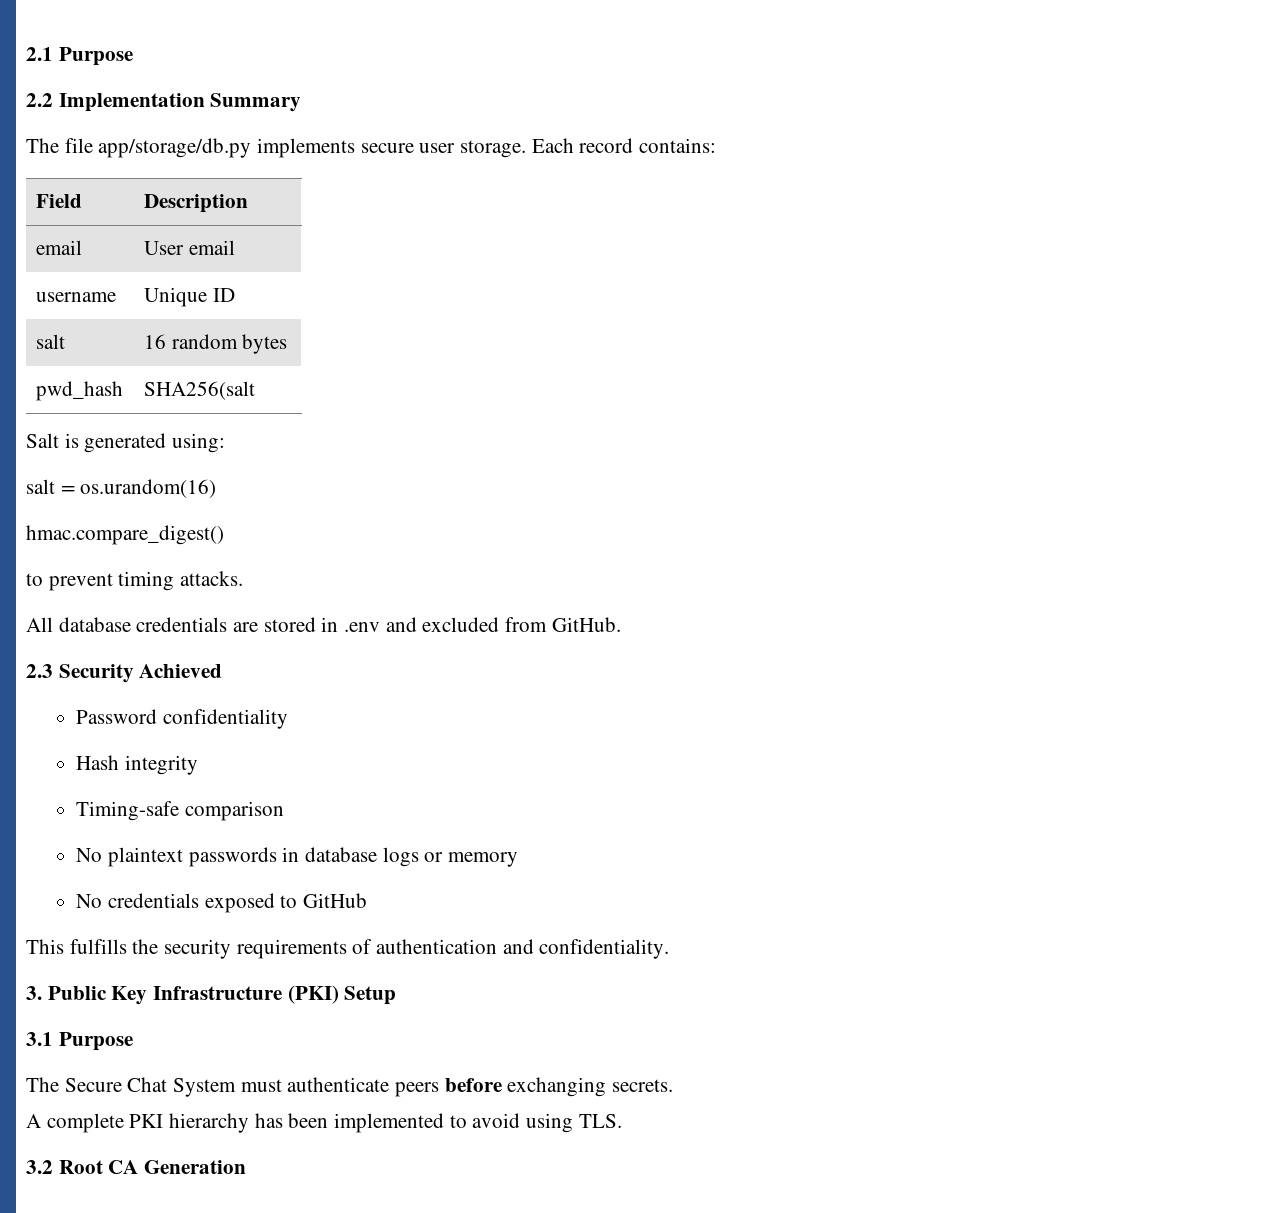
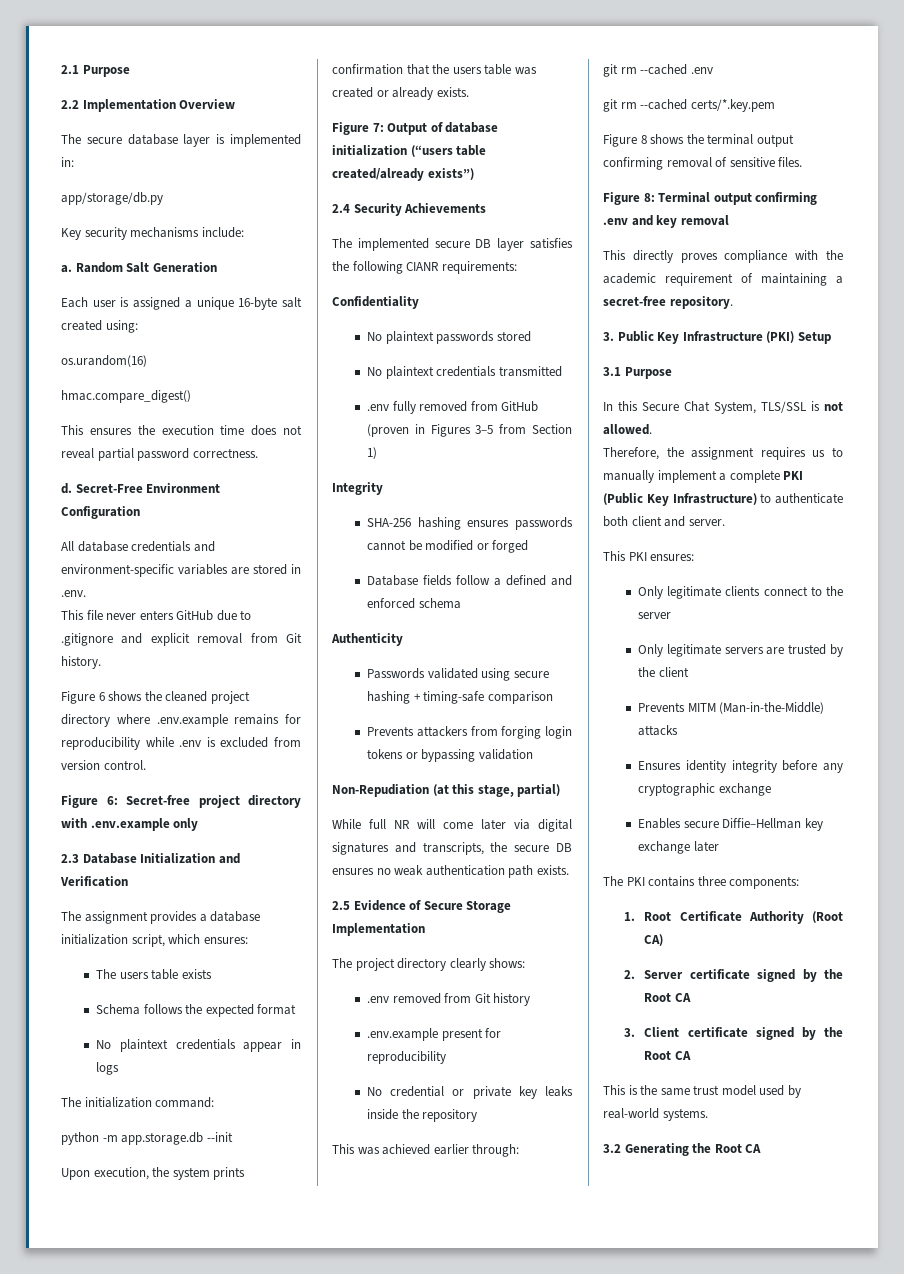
- 2.2 Implementation Summary
- The file app/storage/db.py implements secure user storage. Each record contains:
- Field | Description
- email | User email
- username | Unique ID
- salt | 16 random bytes
- pwd_hash | SHA256(salt
- Salt is generated using:
+ 2.2 Implementation Overview
+ The secure database layer is implemented in:
+ app/storage/db.py
+ Key security mechanisms include:
+ a. Random Salt Generation
+ Each user is assigned a unique 16-byte salt created using:
- salt = os.urandom(16)
+ os.urandom(16)
- to prevent timing attacks.
- All database credentials are stored in .env and excluded from GitHub.
- 2.3 Security Achieved
- Password confidentiality
- Hash integrity
- Timing-safe comparison
- No plaintext passwords in database logs or memory
- No credentials exposed to GitHub
- This fulfills the security requirements of authentication and confidentiality.
+ This ensures the execution time does not reveal partial password correctness.
+ d. Secret-Free Environment Configuration
+ All database credentials and environment-specific variables are stored in .env.
+ This file never enters GitHub due to .gitignore and explicit removal from Git history.
+ Figure 6 shows the cleaned project directory where .env.example remains for reproducibility while .env is excluded from version control.
+ Figure 6: Secret-free project directory with .env.example only
+ 2.3 Database Initialization and Verification
+ The assignment provides a database initialization script, which ensures:
+ The users table exists
+ Schema follows the expected format
+ No plaintext credentials appear in logs
+ The initialization command:
+ python -m app.storage.db --init
+ Upon execution, the system prints confirmation that the users table was created or already exists.
+ Figure 7: Output of database initialization (“users table created/already exists”)
+ 2.4 Security Achievements
+ The implemented secure DB layer satisfies the following CIANR requirements:
+ Confidentiality
+ No plaintext passwords stored
+ No plaintext credentials transmitted
+ .env fully removed from GitHub (proven in Figures 3–5 from Section 1)
+ Integrity
+ SHA-256 hashing ensures passwords cannot be modified or forged
+ Database fields follow a defined and enforced schema
+ Authenticity
+ Passwords validated using secure hashing + timing-safe comparison
+ Prevents attackers from forging login tokens or bypassing validation
+ Non-Repudiation (at this stage, partial)
+ While full NR will come later via digital signatures and transcripts, the secure DB ensures no weak authentication path exists.
+ 2.5 Evidence of Secure Storage Implementation
+ The project directory clearly shows:
+ .env removed from Git history
+ .env.example present for reproducibility
+ No credential or private key leaks inside the repository
+ This was achieved earlier through:
+ git rm --cached .env
+ git rm --cached certs/*.key.pem
+ Figure 8 shows the terminal output confirming removal of sensitive files.
+ Figure 8: Terminal output confirming .env and key removal
+ This directly proves compliance with the academic requirement of maintaining a secret-free repository.
- The Secure Chat System must authenticate peers before exchanging secrets.
- A complete PKI hierarchy has been implemented to avoid using TLS.
+ In this Secure Chat System, TLS/SSL is not allowed.
+ Therefore, the assignment requires us to manually implement a complete PKI (Public Key Infrastructure) to authenticate both client and server.
+ This PKI ensures:
+ Only legitimate clients connect to the server
+ Only legitimate servers are trusted by the client
+ Prevents MITM (Man-in-the-Middle) attacks
+ Ensures identity integrity before any cryptographic exchange
+ Enables secure Diffie–Hellman key exchange later
+ The PKI contains three components:
+ 1. Root Certificate Authority (Root CA)
+ 2. Server certificate signed by the Root CA
+ 3. Client certificate signed by the Root CA
+ This is the same trust model used by real-world systems.
- 3.2 Root CA Generation
+ 3.2 Generating the Root CA

